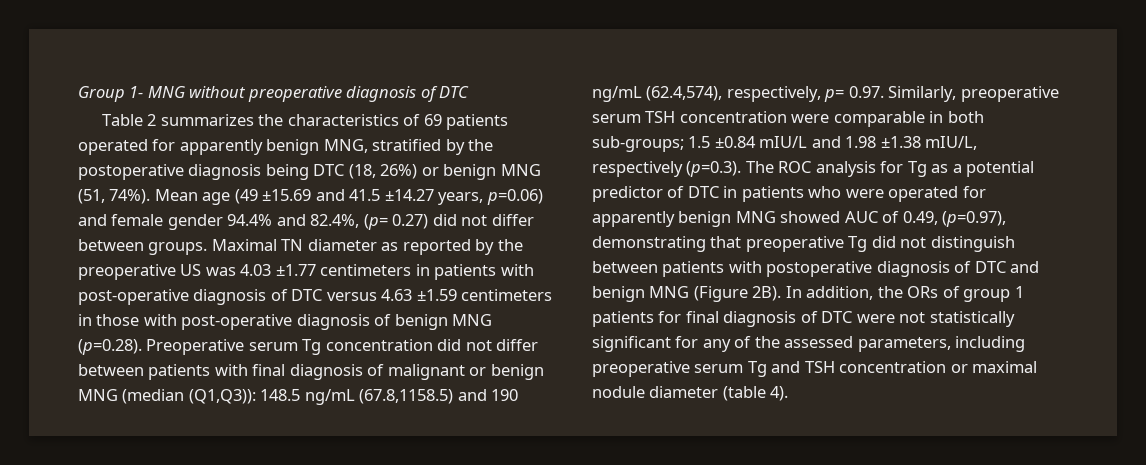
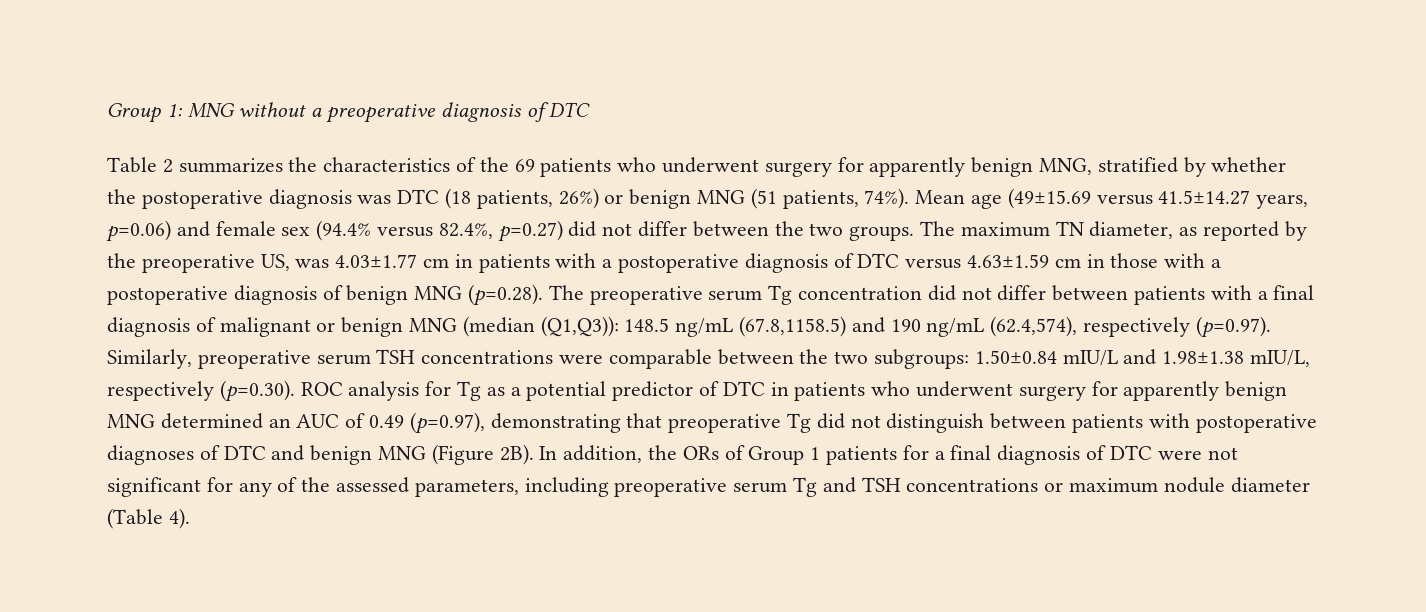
- Group 1- MNG without preoperative diagnosis of DTC
+ Group 1: MNG without a preoperative diagnosis of DTC
- Table 2 summarizes the characteristics of 69 patients operated for apparently benign MNG, stratified by the postoperative diagnosis being DTC (18, 26%) or benign MNG (51, 74%).
+ Table 2 summarizes the characteristics of the 69 patients who underwent surgery for apparently benign MNG, stratified by whether the postoperative diagnosis was DTC (18 patients, 26%) or benign MNG (51 patients, 74%).
- Mean age (49 ±15.69 and 41.5 ±14.27 years, p=0.06) and female gender 94.4% and 82.4%, (p= 0.27) did not differ between groups. Maximal TN diameter as reported by the preoperative US was 4.03 ±1.77 centimeters in patients with post-operative diagnosis of DTC versus 4.63 ±1.59 centimeters in those with post-operative diagnosis of benign MNG (p=0.28). Preoperative serum Tg concentration did not differ between patients with final diagnosis of malignant or benign MNG (median (Q1,Q3)):
+ Mean age (49±15.69 versus 41.5±14.27 years, p=0.06) and female sex (94.4% versus 82.4%, p=0.27) did not differ between the two groups. The maximum TN diameter, as reported by the preoperative US, was 4.03±1.77 cm in patients with a postoperative diagnosis of DTC versus 4.63±1.59 cm in those with a postoperative diagnosis of benign MNG (p=0.28). The preoperative serum Tg concentration did not differ between patients with a final diagnosis of malignant or benign MNG (median (Q1,Q3)):
- 148.5 ng/mL (67.8,1158.5) and 190 ng/mL (62.4,574), respectively, p= 0.97. Similarly, preoperative serum TSH concentration were comparable in both sub-groups; 1.5 ±0.84 mIU/L and 1.98 ±1.38 mIU/L, respectively (p=0.3). The ROC analysis for Tg as a potential predictor of DTC in patients who were operated for apparently benign MNG showed AUC of 0.49, (p=0.97), demonstrating that preoperative Tg did not distinguish between patients with postoperative diagnosis of DTC and benign MNG (Figure 2B).
+ 148.5 ng/mL (67.8,1158.5) and 190 ng/mL (62.4,574), respectively (p=0.97). Similarly, preoperative serum TSH concentrations were comparable between the two subgroups: 1.50±0.84 mIU/L and 1.98±1.38 mIU/L, respectively (p=0.30). ROC analysis for Tg as a potential predictor of DTC in patients who underwent surgery for apparently benign MNG determined an AUC of 0.49 (p=0.97), demonstrating that preoperative Tg did not distinguish between patients with postoperative diagnoses of DTC and benign MNG (Figure 2B).
- In addition, the ORs of group 1 patients for final diagnosis of DTC were not statistically significant for any of the assessed parameters, including preoperative serum Tg and TSH concentration or maximal nodule diameter (table 4).
+ In addition, the ORs of Group 1 patients for a final diagnosis of DTC were not significant for any of the assessed parameters, including preoperative serum Tg and TSH concentrations or maximum nodule diameter (Table 4).

